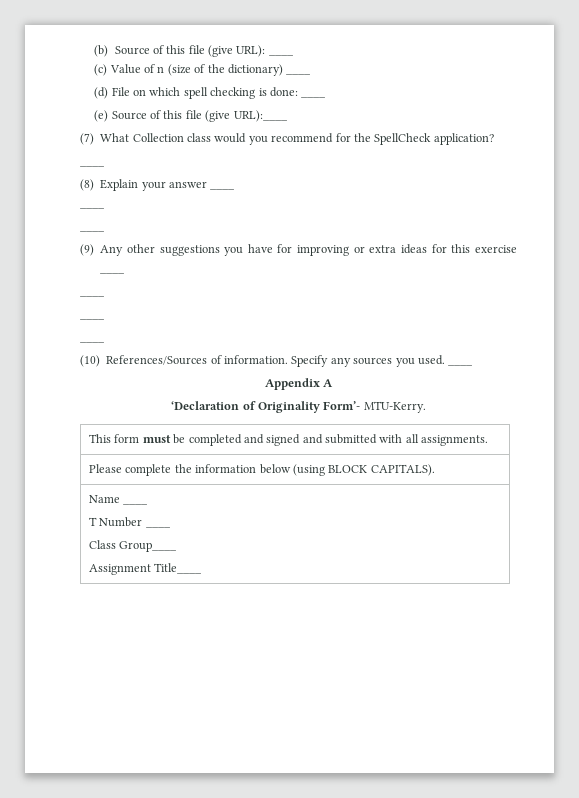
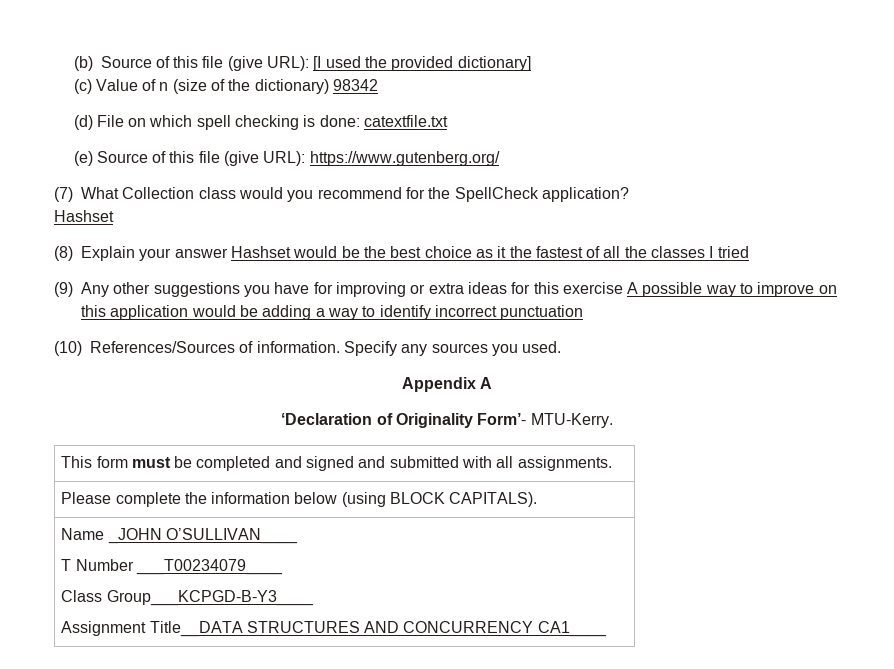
- (b) Source of this file (give URL): ____
+ (b) Source of this file (give URL): [I used the provided dictionary]
- (c) Value of n (size of the dictionary) ____
+ (c) Value of n (size of the dictionary) 98342
- (d) File on which spell checking is done: ____
+ (d) File on which spell checking is done: catextfile.txt
- (e) Source of this file (give URL):____
+ (e) Source of this file (give URL): https://www.gutenberg.org/
  (7) What Collection class would you recommend for the SpellCheck application?
- ____
+ Hashset
- (8) Explain your answer ____
- ____
- ____
+ (8) Explain your answer Hashset would be the best choice as it the fastest of all the classes I tried
- (9) Any other suggestions you have for improving or extra ideas for this exercise ____
- ____
- ____
- ____
+ (9) Any other suggestions you have for improving or extra ideas for this exercise A possible way to improve on this application would be adding a way to identify incorrect punctuation
- Specify any sources you used. ____
+ Specify any sources you used.
- Name ____
- T Number ____
- Class Group____
- Assignment Title____
+ Name _JOHN O’SULLIVAN____
+ T Number ___T00234079____
+ Class Group___KCPGD-B-Y3____
+ Assignment Title__DATA STRUCTURES AND CONCURRENCY CA1____

